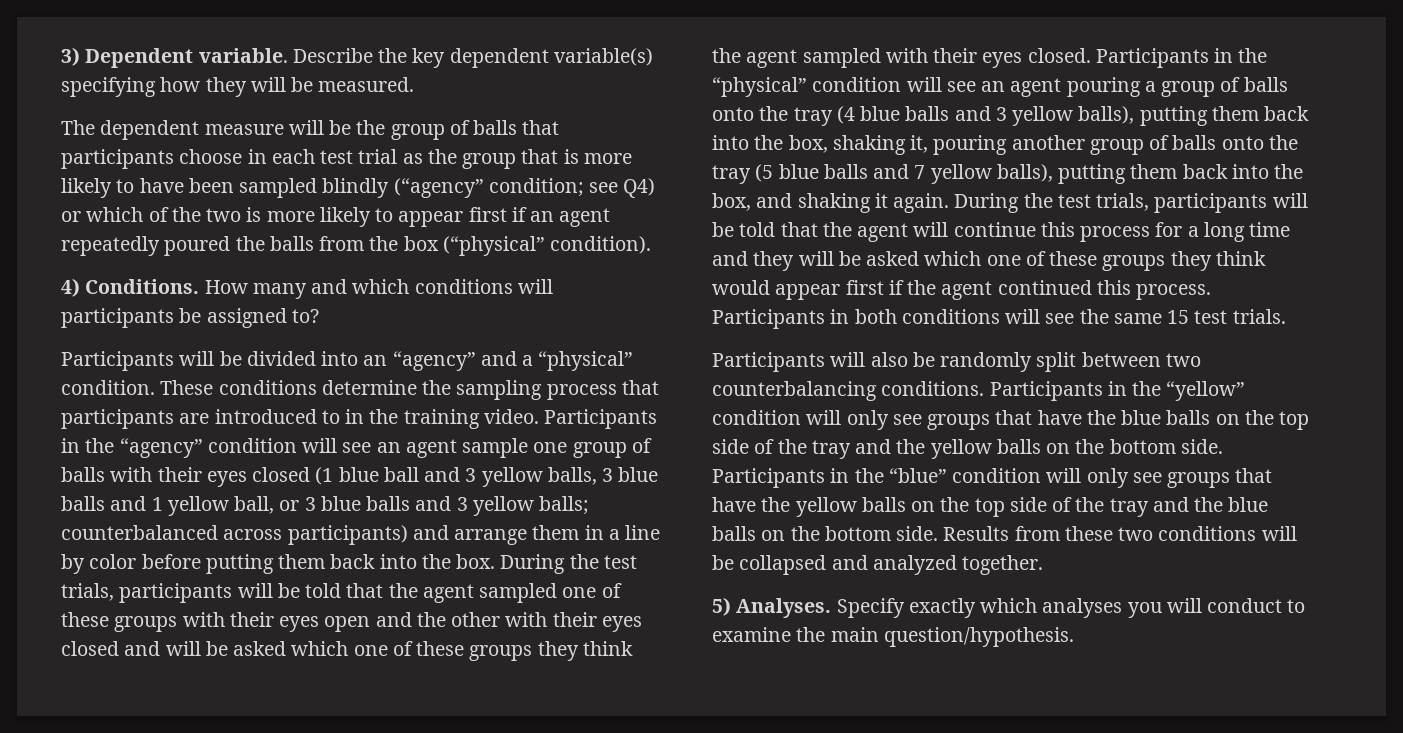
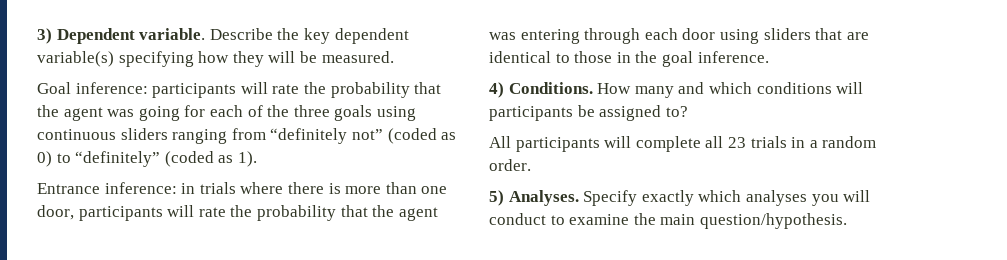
- The dependent measure will be the group of balls that participants choose in each test trial as the group that is more likely to have been sampled blindly (“agency” condition; see Q4) or which of the two is more likely to appear first if an agent repeatedly poured the balls from the box (“physical” condition).
+ Goal inference: participants will rate the probability that the agent was going for each of the three goals using continuous sliders ranging from “definitely not” (coded as 0) to “definitely” (coded as 1).
+ Entrance inference: in trials where there is more than one door, participants will rate the probability that the agent was entering through each door using sliders that are identical to those in the goal inference.
- Participants will be divided into an “agency” and a “physical” condition. These conditions determine the sampling process that participants are introduced to in the training video. Participants in the “agency” condition will see an agent sample one group of balls with their eyes closed (1 blue ball and 3 yellow balls, 3 blue balls and 1 yellow ball, or 3 blue balls and 3 yellow balls; counterbalanced across participants) and arrange them in a line by color before putting them back into the box. During the test trials, participants will be told that the agent sampled one of these groups with their eyes open and the other with their eyes closed and will be asked which one of these groups they think the agent sampled with their eyes closed. Participants in the “physical” condition will see an agent pouring a group of balls onto the tray (4 blue balls and 3 yellow balls), putting them back into the box, shaking it, pouring another group of balls onto the tray (5 blue balls and 7 yellow balls), putting them back into the box, and shaking it again. During the test trials, participants will be told that the agent will continue this process for a long time and they will be asked which one of these groups they think would appear first if the agent continued this process. Participants in both conditions will see the same 15 test trials.
- Participants will also be randomly split between two counterbalancing conditions. Participants in the “yellow” condition will only see groups that have the blue balls on the top side of the tray and the yellow balls on the bottom side. Participants in the “blue” condition will only see groups that have the yellow balls on the top side of the tray and the blue balls on the bottom side. Results from these two conditions will be collapsed and analyzed together.
+ All participants will complete all 23 trials in a random order.

